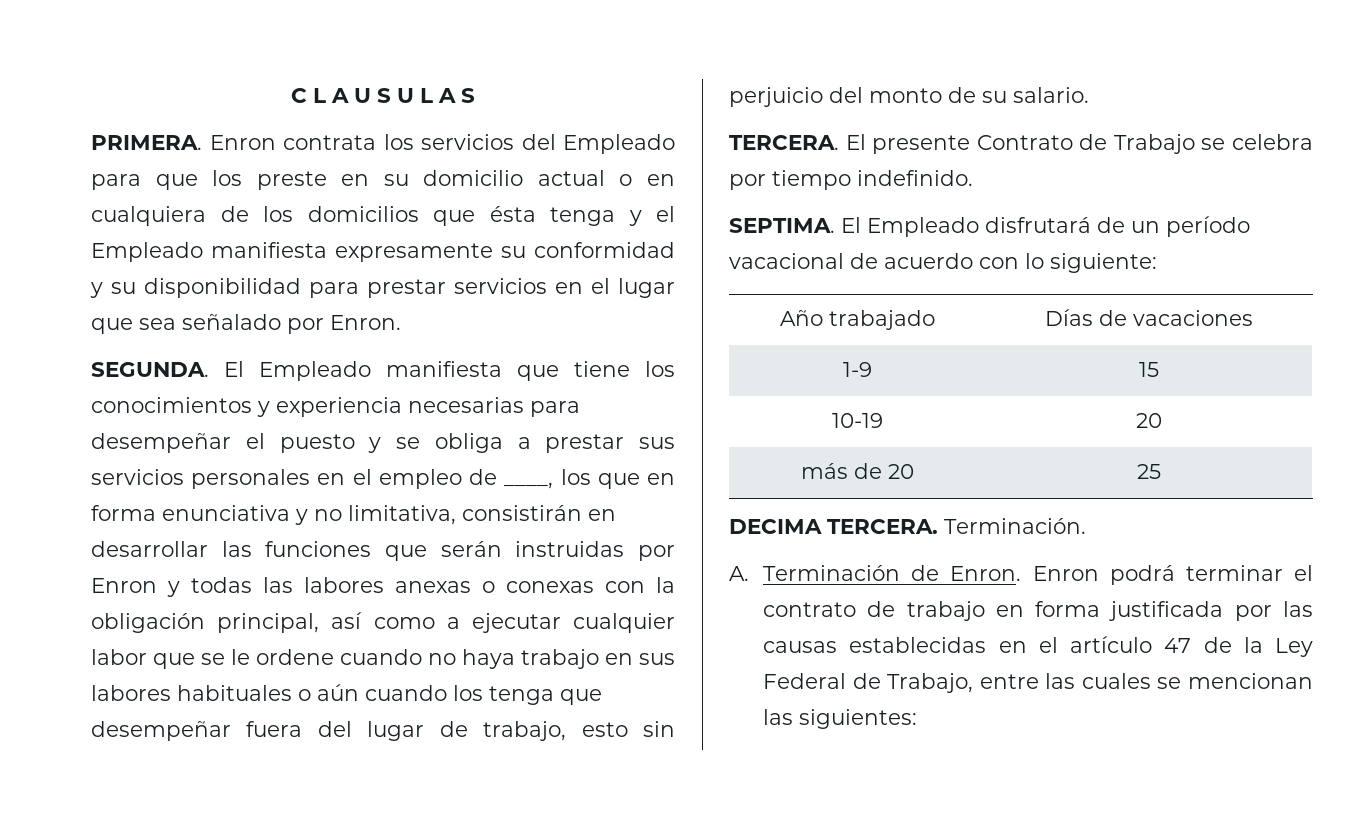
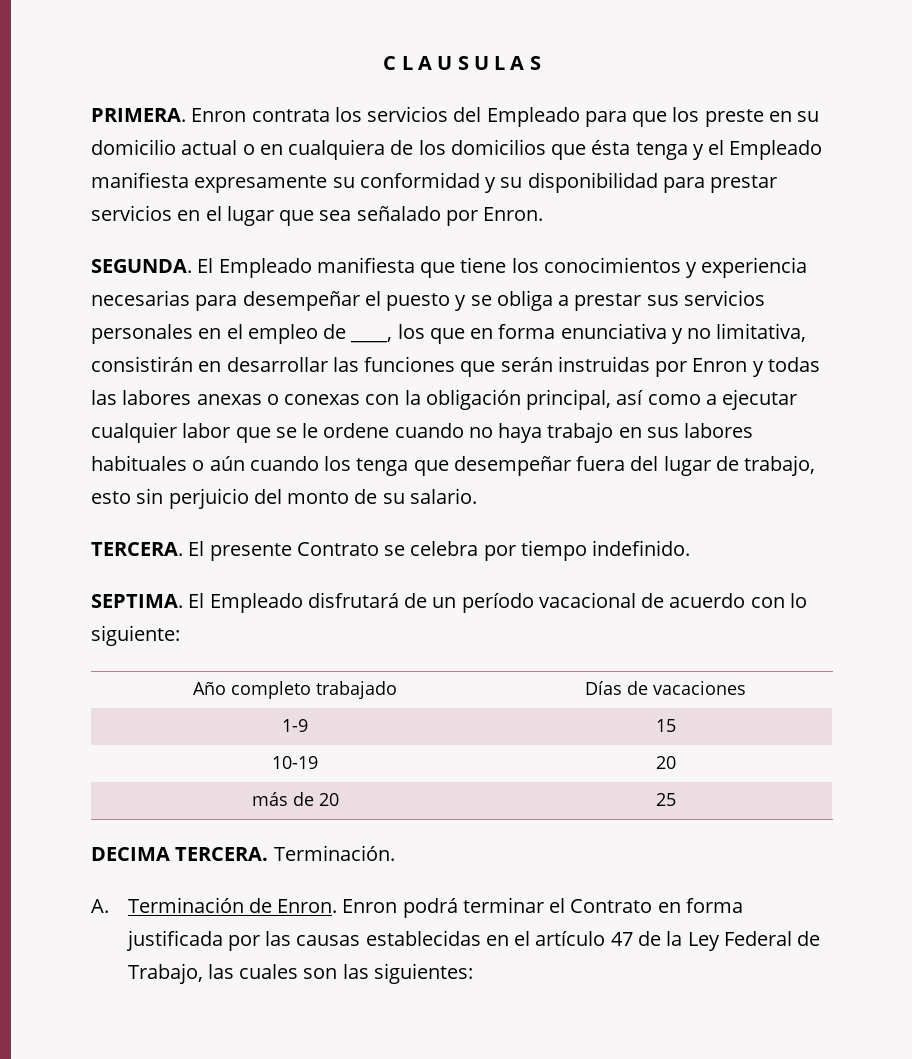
- El presente Contrato de Trabajo se celebra por tiempo indefinido.
+ El presente Contrato se celebra por tiempo indefinido.
- Año trabajado | Días de vacaciones
+ Año completo trabajado | Días de vacaciones
- Enron podrá terminar el contrato de trabajo en forma justificada por las causas establecidas en el artículo 47 de la Ley Federal de Trabajo, entre las cuales se mencionan las siguientes:
+ Enron podrá terminar el Contrato en forma justificada por las causas establecidas en el artículo 47 de la Ley Federal de Trabajo, las cuales son las siguientes:

